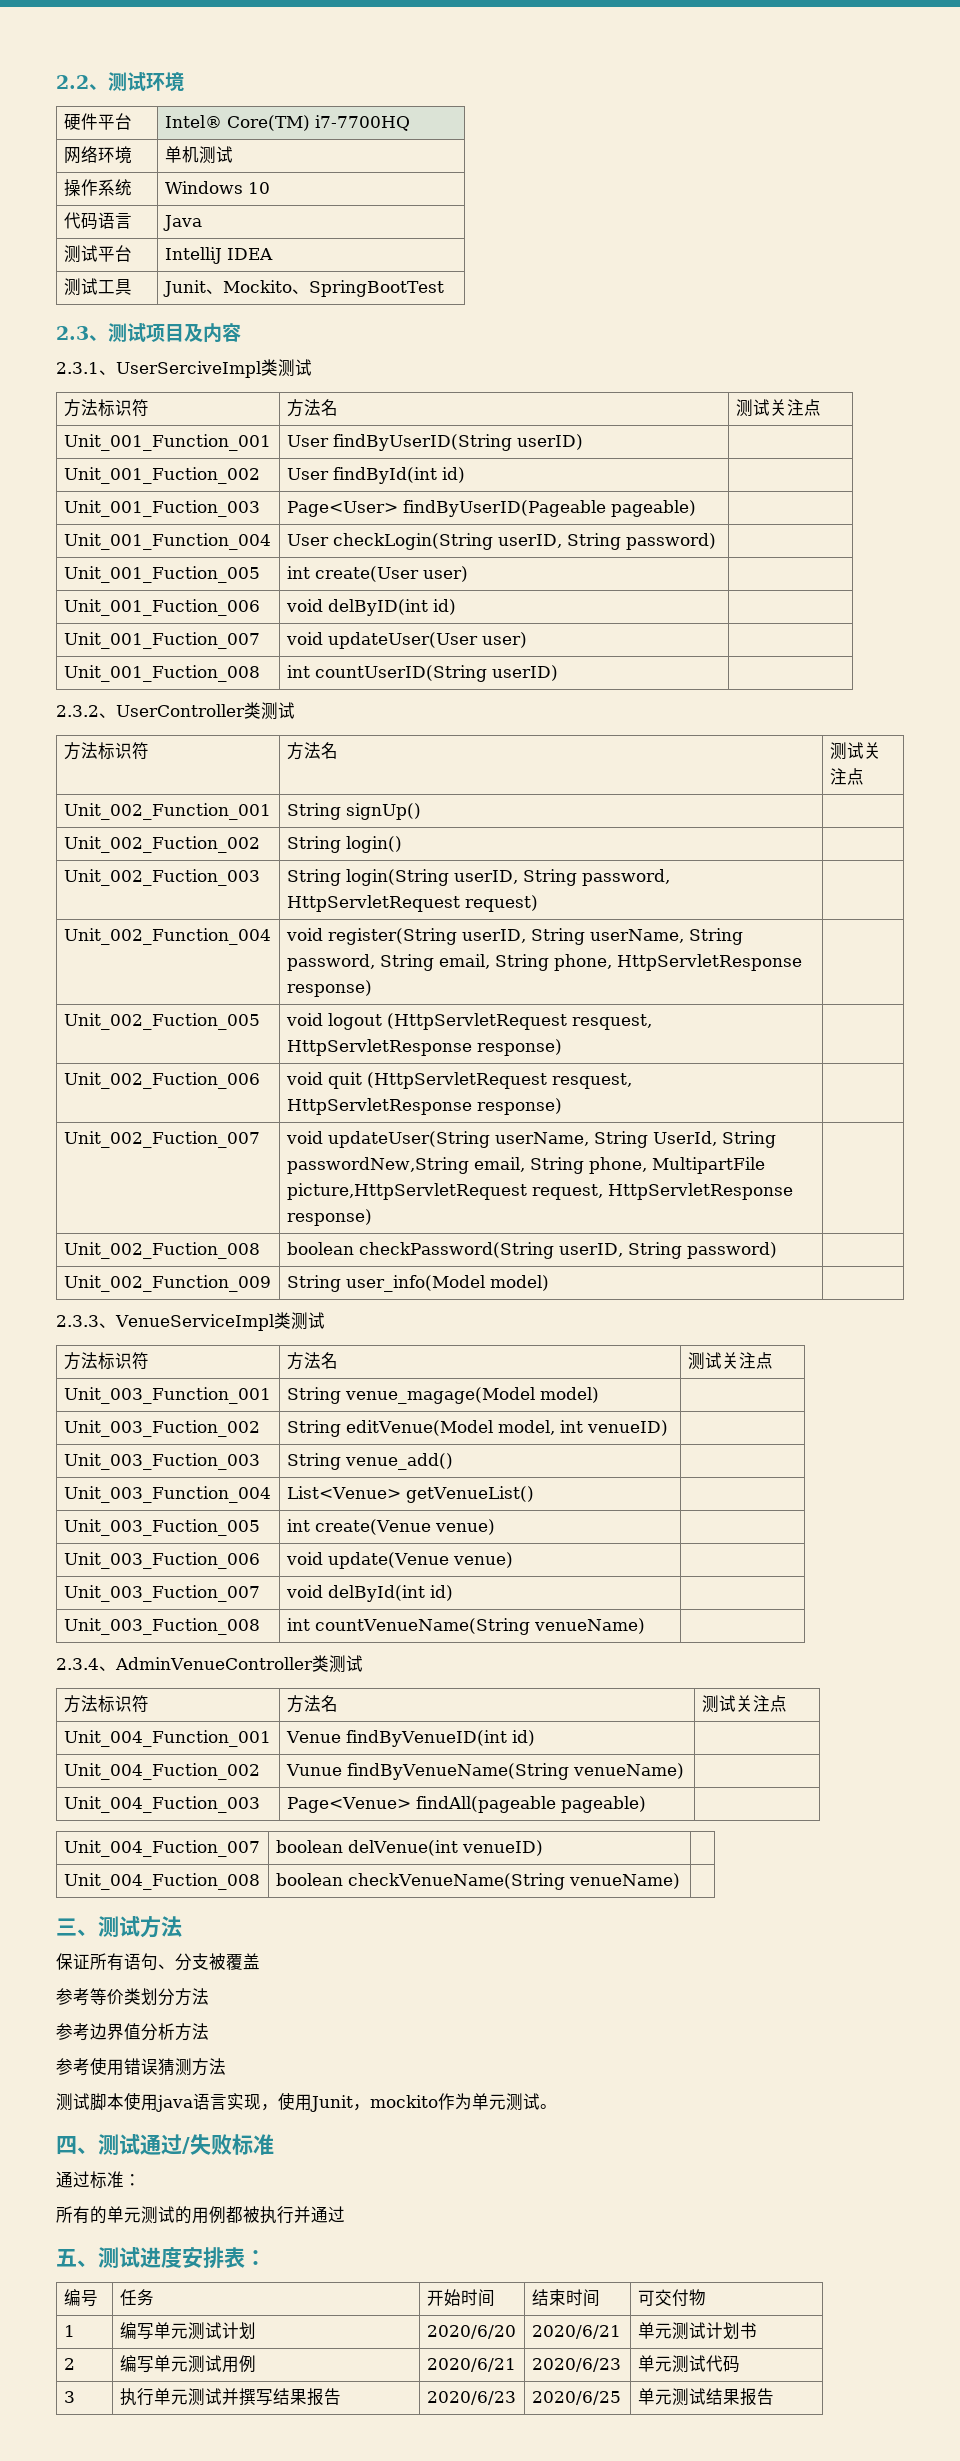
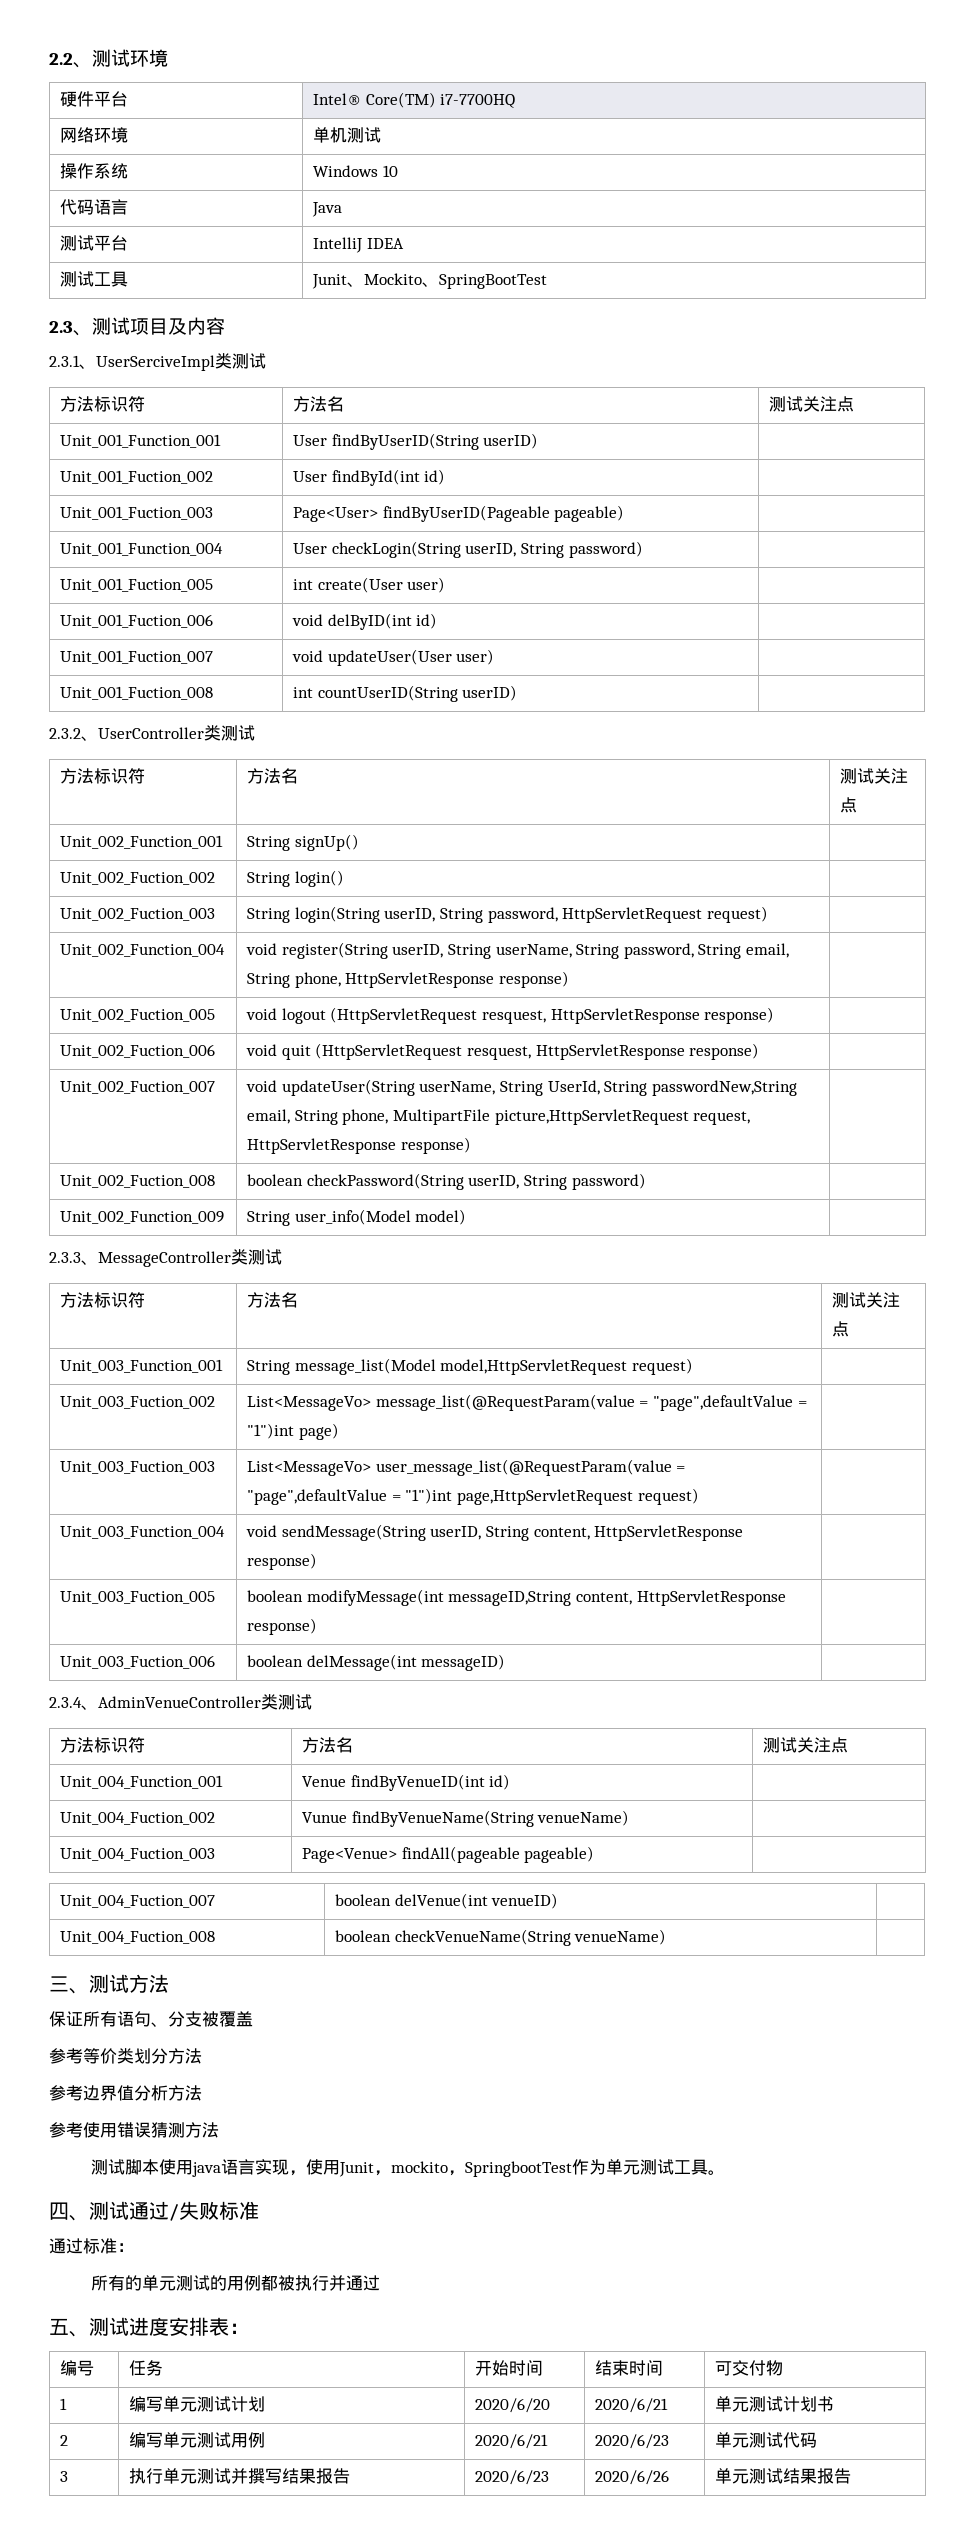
- 2.3.3、VenueServiceImpl类测试
+ 2.3.3、MessageController类测试
- Unit_003_Function_001 | String venue_magage(Model model) |
- Unit_003_Fuction_002 | String editVenue(Model model, int venueID) |
- Unit_003_Fuction_003 | String venue_add() |
- Unit_003_Function_004 | List<Venue> getVenueList() |
- Unit_003_Fuction_005 | int create(Venue venue) |
- Unit_003_Fuction_006 | void update(Venue venue) |
- Unit_003_Fuction_007 | void delById(int id) |
- Unit_003_Fuction_008 | int countVenueName(String venueName) |
+ Unit_003_Function_001 | String message_list(Model model,HttpServletRequest request) |
+ Unit_003_Fuction_002 | List<MessageVo> message_list(@RequestParam(value = "page",defaultValue = "1")int page) |
+ Unit_003_Fuction_003 | List<MessageVo> user_message_list(@RequestParam(value = "page",defaultValue = "1")int page,HttpServletRequest request) |
+ Unit_003_Function_004 | void sendMessage(String userID, String content, HttpServletResponse response) |
+ Unit_003_Fuction_005 | boolean modifyMessage(int messageID,String content, HttpServletResponse response) |
+ Unit_003_Fuction_006 | boolean delMessage(int messageID) |
- 测试脚本使用java语言实现，使用Junit，mockito作为单元测试。
+ 测试脚本使用java语言实现，使用Junit，mockito，SpringbootTest作为单元测试工具。
- 3 | 执行单元测试并撰写结果报告 | 2020/6/23 | 2020/6/25 | 单元测试结果报告
+ 3 | 执行单元测试并撰写结果报告 | 2020/6/23 | 2020/6/26 | 单元测试结果报告

